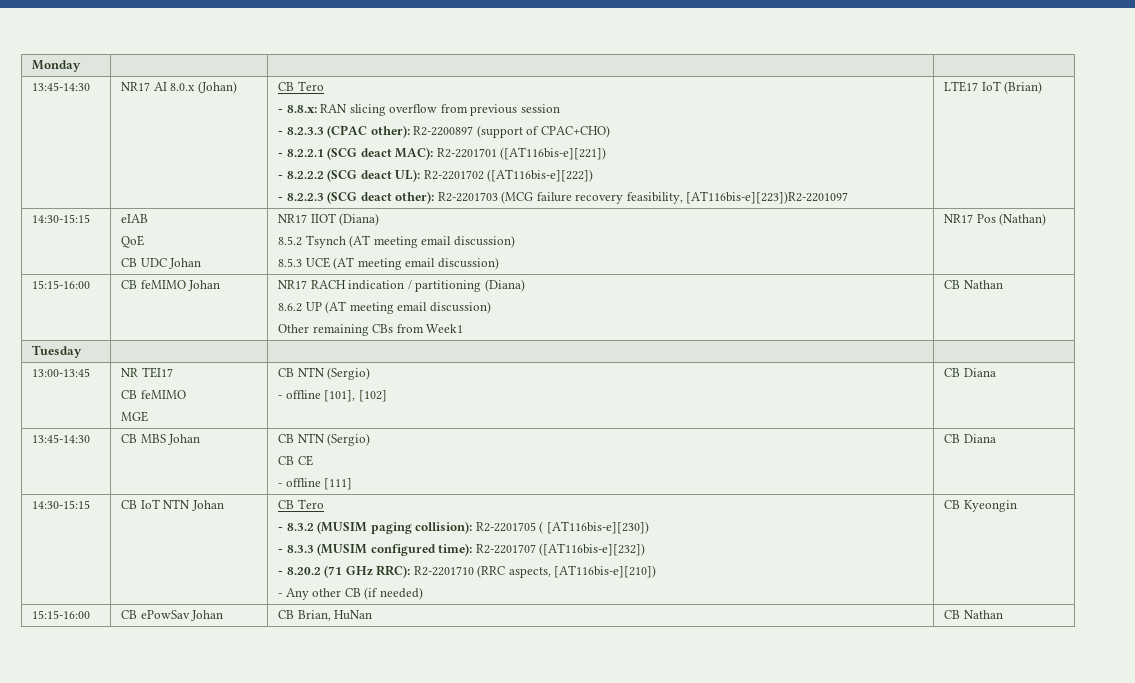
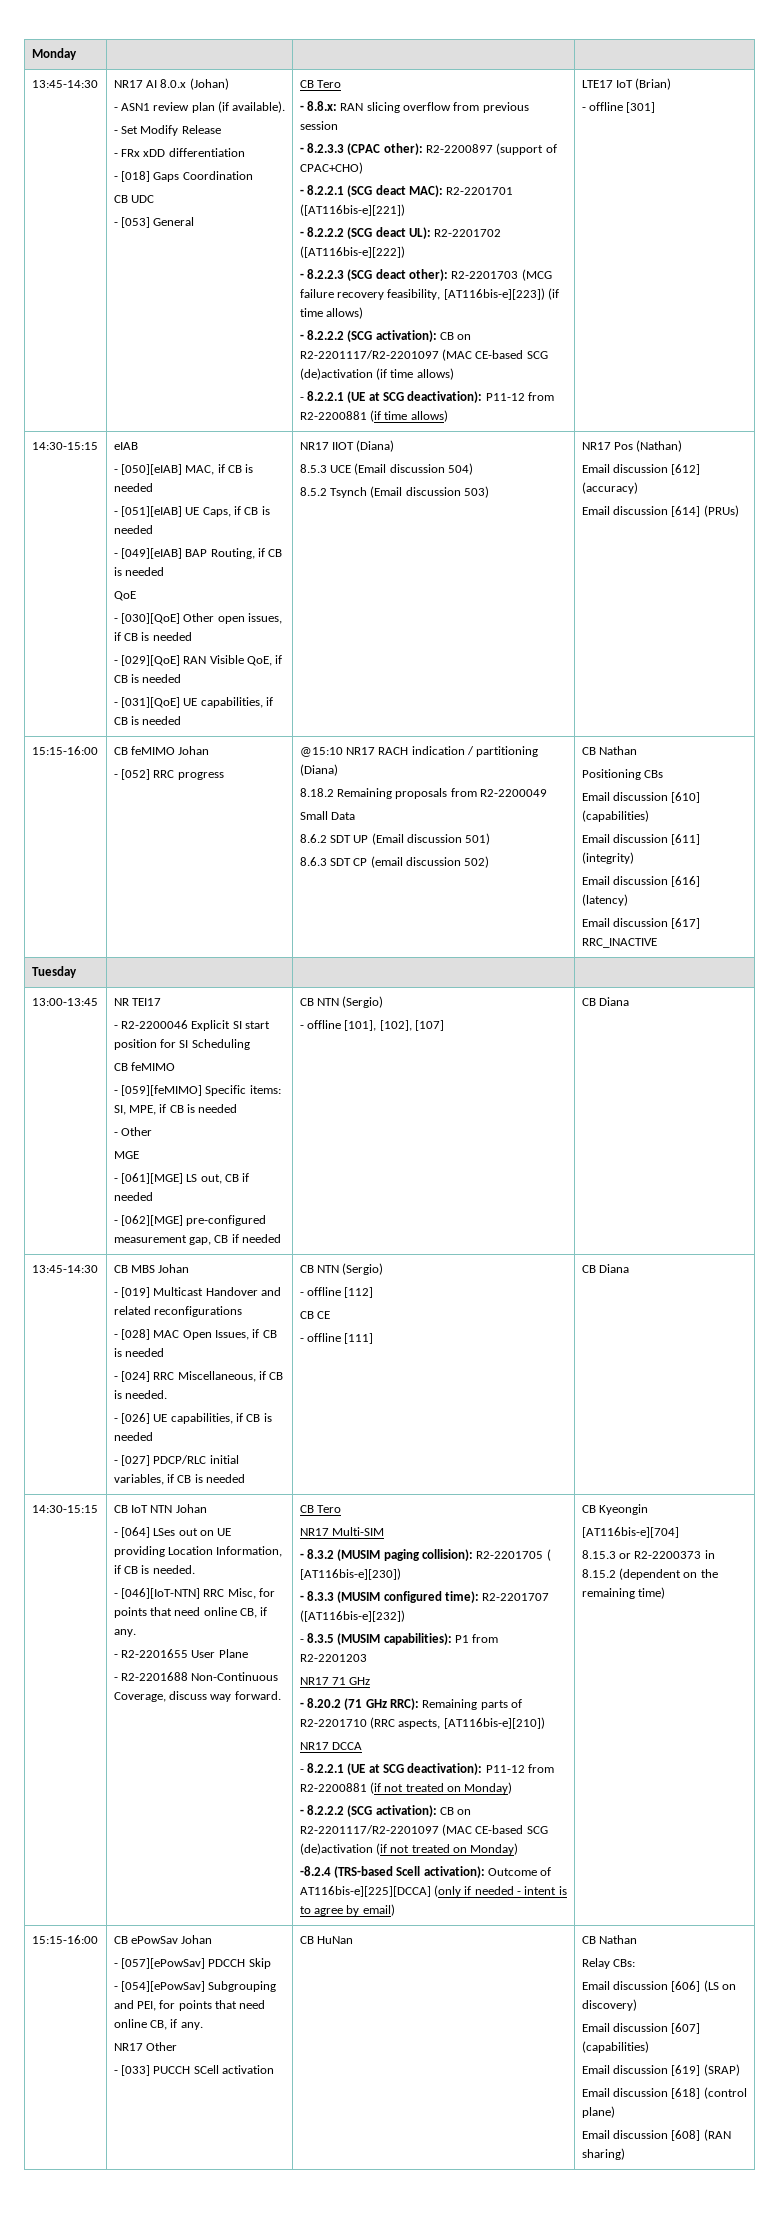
+ - ASN1 review plan (if available).
+ - Set Modify Release
+ - FRx xDD differentiation
+ - [018] Gaps Coordination
+ CB UDC
+ - [053] General
- - 8.2.2.3 (SCG deact other): R2-2201703 (MCG failure recovery feasibility, [AT116bis-e][223])R2-2201097
+ - 8.2.2.3 (SCG deact other): R2-2201703 (MCG failure recovery feasibility, [AT116bis-e][223]) (if time allows)
+ - 8.2.2.2 (SCG activation): CB on R2-2201117/R2-2201097 (MAC CE-based SCG (de)activation (if time allows)
+ - 8.2.2.1 (UE at SCG deactivation): P11-12 from R2-2200881 (if time allows)
+ - offline [301]
+ - [050][eIAB] MAC, if CB is needed
+ - [051][eIAB] UE Caps, if CB is needed
+ - [049][eIAB] BAP Routing, if CB is needed
  QoE
- CB UDC Johan | NR17 IIOT (Diana)
- 8.5.2 Tsynch (AT meeting email discussion)
- 8.5.3 UCE (AT meeting email discussion) | NR17 Pos (Nathan)
+ - [030][QoE] Other open issues, if CB is needed
+ - [029][QoE] RAN Visible QoE, if CB is needed
+ - [031][QoE] UE capabilities, if CB is needed | NR17 IIOT (Diana)
+ 8.5.3 UCE (Email discussion 504)
+ 8.5.2 Tsynch (Email discussion 503) | NR17 Pos (Nathan)
+ Email discussion [612] (accuracy)
+ Email discussion [614] (PRUs)
- NR17 RACH indication / partitioning (Diana)
+ - [052] RRC progress | @15:10 NR17 RACH indication / partitioning (Diana)
- 8.6.2 UP (AT meeting email discussion)
- Other remaining CBs from Week1 | CB Nathan
+ 8.18.2 Remaining proposals from R2-2200049
+ Small Data
+ 8.6.2 SDT UP (Email discussion 501)
+ 8.6.3 SDT CP (email discussion 502) | CB Nathan
+ Positioning CBs
+ Email discussion [610] (capabilities)
+ Email discussion [611] (integrity)
+ Email discussion [616] (latency)
+ Email discussion [617] RRC_INACTIVE
  Tuesday | | |
  13:00-13:45 | NR TEI17
+ - R2-2200046 Explicit SI start position for SI Scheduling
  CB feMIMO
- MGE | CB NTN (Sergio)
- - offline [101], [102] | CB Diana
+ - [059][feMIMO] Specific items: SI, MPE, if CB is needed
+ - Other
+ MGE
+ - [061][MGE] LS out, CB if needed
+ - [062][MGE] pre-configured measurement gap, CB if needed | CB NTN (Sergio)
+ - offline [101], [102], [107] | CB Diana
- CB MBS Johan | CB NTN (Sergio)
+ CB MBS Johan
+ - [019] Multicast Handover and related reconfigurations
+ - [028] MAC Open Issues, if CB is needed
+ - [024] RRC Miscellaneous, if CB is needed.
+ - [026] UE capabilities, if CB is needed
+ - [027] PDCP/RLC initial variables, if CB is needed | CB NTN (Sergio)
+ - offline [112]
- CB IoT NTN Johan | CB Tero
+ CB IoT NTN Johan
+ - [064] LSes out on UE providing Location Information, if CB is needed.
+ - [046][IoT-NTN] RRC Misc, for points that need online CB, if any.
+ - R2-2201655 User Plane
+ - R2-2201688 Non-Continuous Coverage, discuss way forward. | CB Tero
+ NR17 Multi-SIM
+ - 8.3.5 (MUSIM capabilities): P1 from R2-2201203
+ NR17 71 GHz
- - 8.20.2 (71 GHz RRC): R2-2201710 (RRC aspects, [AT116bis-e][210])
+ - 8.20.2 (71 GHz RRC): Remaining parts of R2-2201710 (RRC aspects, [AT116bis-e][210])
- - Any other CB (if needed) | CB Kyeongin
- 15:15-16:00 | CB ePowSav Johan | CB Brian, HuNan | CB Nathan
+ NR17 DCCA
+ - 8.2.2.1 (UE at SCG deactivation): P11-12 from R2-2200881 (if not treated on Monday)
+ - 8.2.2.2 (SCG activation): CB on R2-2201117/R2-2201097 (MAC CE-based SCG (de)activation (if not treated on Monday)
+ -8.2.4 (TRS-based Scell activation): Outcome of AT116bis-e][225][DCCA] (only if needed - intent is to agree by email) | CB Kyeongin
+ [AT116bis-e][704]
+ 8.15.3 or R2-2200373 in 8.15.2 (dependent on the remaining time)
+ 15:15-16:00 | CB ePowSav Johan
+ - [057][ePowSav] PDCCH Skip
+ - [054][ePowSav] Subgrouping and PEI, for points that need online CB, if any.
+ NR17 Other
+ - [033] PUCCH SCell activation | CB HuNan | CB Nathan
+ Relay CBs:
+ Email discussion [606] (LS on discovery)
+ Email discussion [607] (capabilities)
+ Email discussion [619] (SRAP)
+ Email discussion [618] (control plane)
+ Email discussion [608] (RAN sharing)

